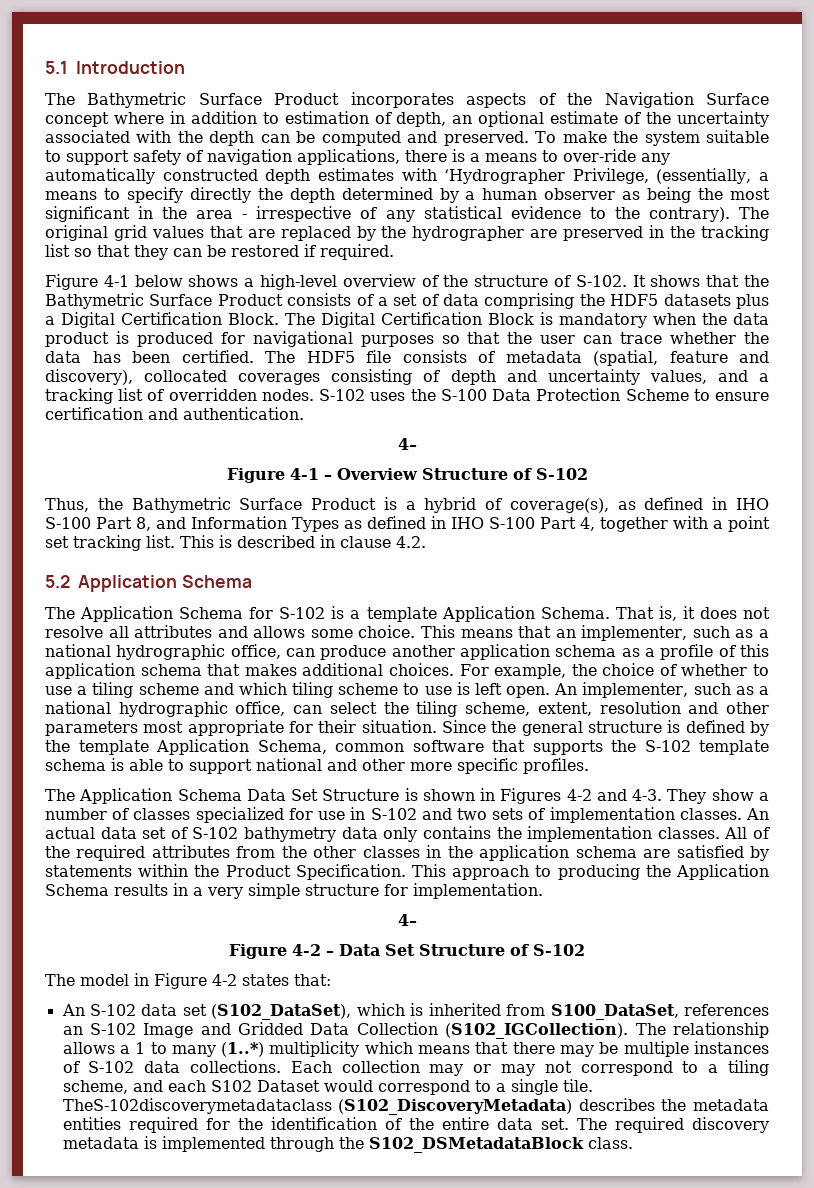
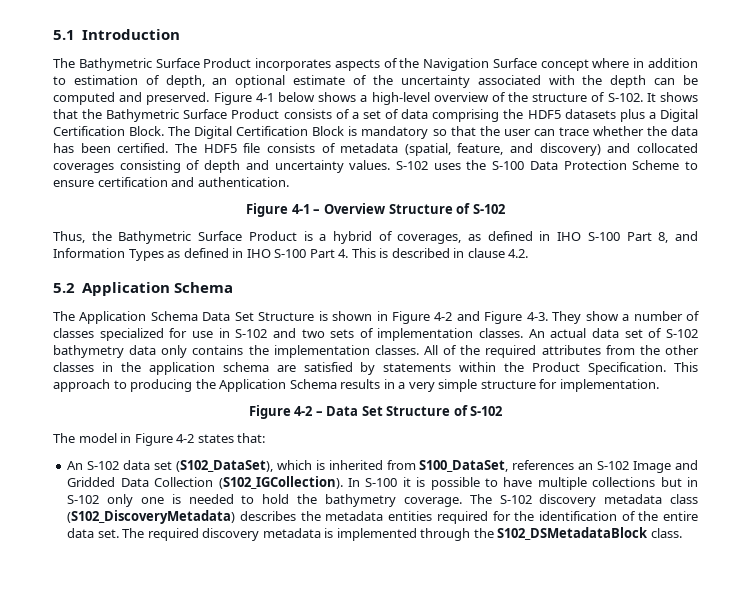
- The Bathymetric Surface Product incorporates aspects of the Navigation Surface concept where in addition to estimation of depth, an optional estimate of the uncertainty associated with the depth can be computed and preserved. To make the system suitable to support safety of navigation applications, there is a means to over-ride any automatically constructed depth estimates with ‘Hydrographer Privilege, (essentially, a means to specify directly the depth determined by a human observer as being the most significant in the area - irrespective of any statistical evidence to the contrary). The original grid values that are replaced by the hydrographer are preserved in the tracking list so that they can be restored if required.
- Figure 4-1 below shows a high-level overview of the structure of S-102.
+ The Bathymetric Surface Product incorporates aspects of the Navigation Surface concept where in addition to estimation of depth, an optional estimate of the uncertainty associated with the depth can be computed and preserved. Figure 4-1 below shows a high-level overview of the structure of S-102.
- The Digital Certification Block is mandatory when the data product is produced for navigational purposes so that the user can trace whether the data has been certified.
+ The Digital Certification Block is mandatory so that the user can trace whether the data has been certified.
- The HDF5 file consists of metadata (spatial, feature and discovery), collocated coverages consisting of depth and uncertainty values, and a tracking list of overridden nodes.
+ The HDF5 file consists of metadata (spatial, feature, and discovery) and collocated coverages consisting of depth and uncertainty values.
  S-102 uses the S-100 Data Protection Scheme to ensure certification and authentication.
- 4–
- Thus, the Bathymetric Surface Product is a hybrid of coverage(s), as defined in IHO S-100 Part 8, and Information Types as defined in IHO S-100 Part 4, together with a point set tracking list. This is described in clause 4.2.
+ Thus, the Bathymetric Surface Product is a hybrid of coverages, as defined in IHO S-100 Part 8, and Information Types as defined in IHO S-100 Part 4. This is described in clause 4.2.
- The Application Schema for S-102 is a template Application Schema. That is, it does not resolve all attributes and allows some choice. This means that an implementer, such as a national hydrographic office, can produce another application schema as a profile of this application schema that makes additional choices. For example, the choice of whether to use a tiling scheme and which tiling scheme to use is left open. An implementer, such as a national hydrographic office, can select the tiling scheme, extent, resolution and other parameters most appropriate for their situation. Since the general structure is defined by the template Application Schema, common software that supports the S-102 template schema is able to support national and other more specific profiles.
- The Application Schema Data Set Structure is shown in Figures 4-2 and 4-3.
+ The Application Schema Data Set Structure is shown in Figure 4-2 and Figure 4-3.
  This approach to producing the Application Schema results in a very simple structure for implementation.
- 4–
- The relationship allows a 1 to many (1..*) multiplicity which means that there may be multiple instances of S-102 data collections. Each collection may or may not correspond to a tiling scheme, and each S102 Dataset would correspond to a single tile. TheS-102discoverymetadataclass (S102_DiscoveryMetadata) describes the metadata entities required for the identification of the entire data set.
+ In S-100 it is possible to have multiple collections but in S-102 only one is needed to hold the bathymetry coverage. The S-102 discovery metadata class (S102_DiscoveryMetadata) describes the metadata entities required for the identification of the entire data set.

